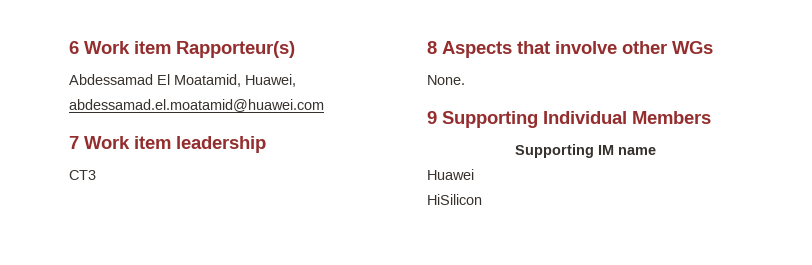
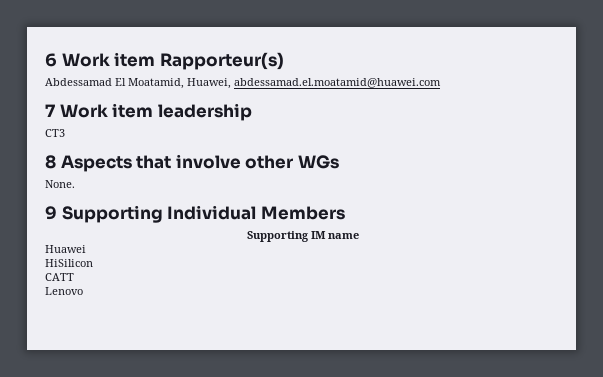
+ CATT
+ Lenovo

